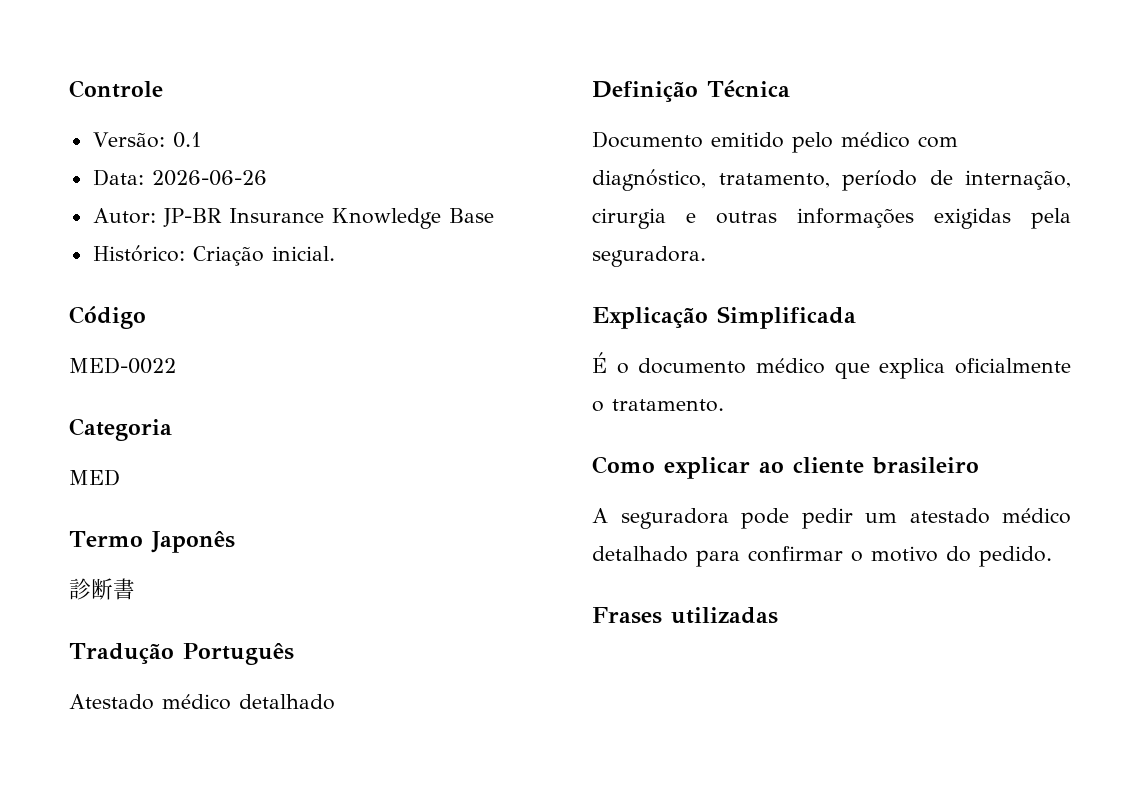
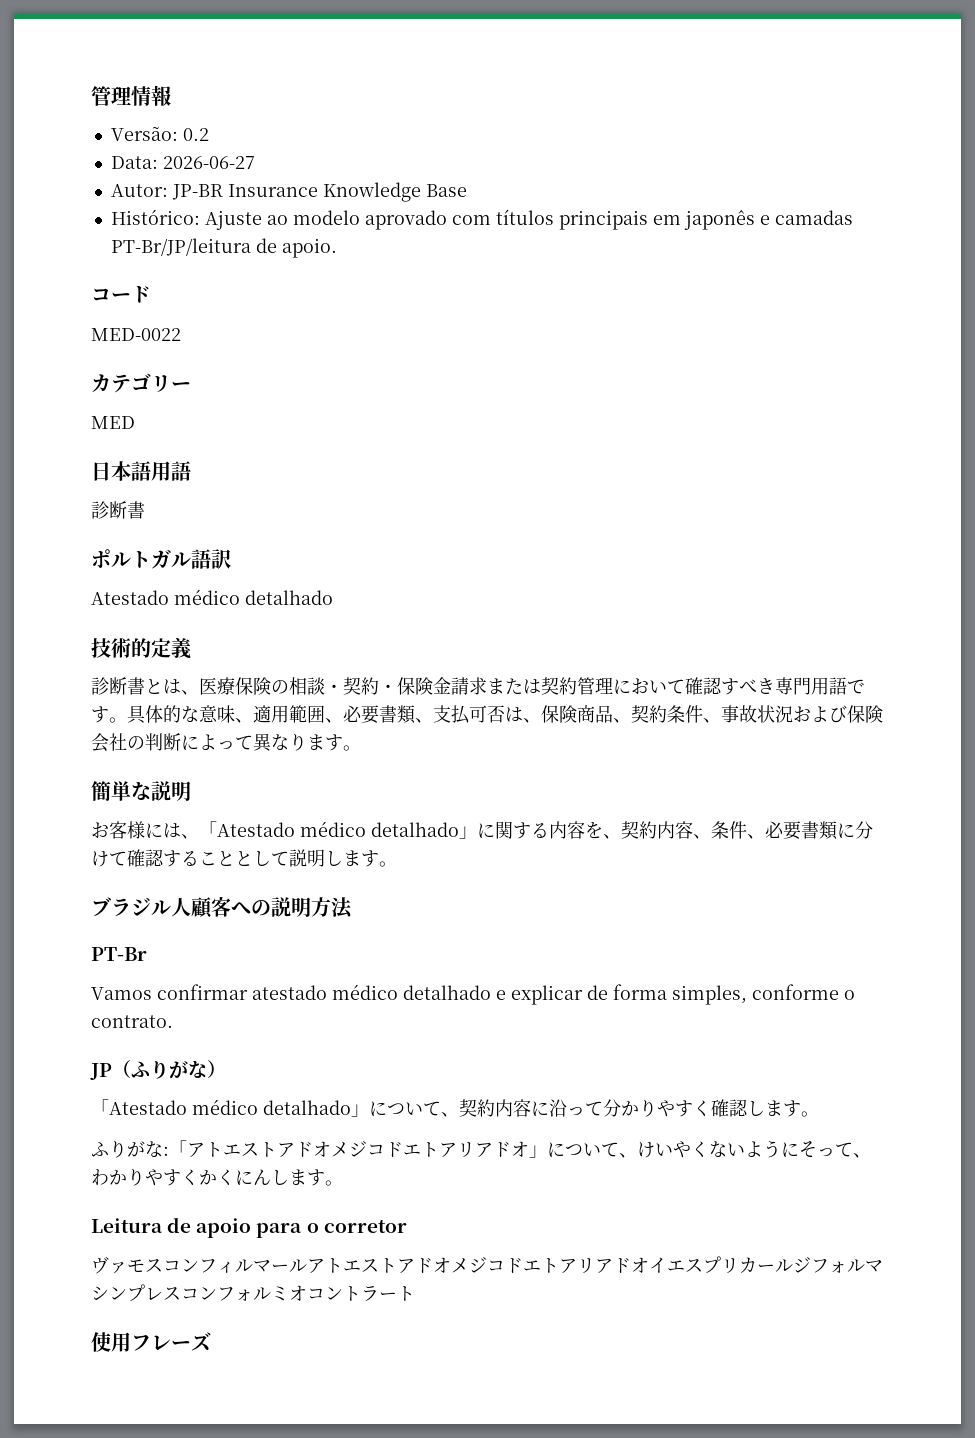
- Controle
+ 管理情報
- Versão: 0.1
+ Versão: 0.2
- Data: 2026-06-26
+ Data: 2026-06-27
- Histórico: Criação inicial.
- Código
+ Histórico: Ajuste ao modelo aprovado com títulos principais em japonês e camadas PT-Br/JP/leitura de apoio.
+ コード
- Categoria
+ カテゴリー
- Termo Japonês
+ 日本語用語
- Tradução Português
+ ポルトガル語訳
- Definição Técnica
- Documento emitido pelo médico com diagnóstico, tratamento, período de internação, cirurgia e outras informações exigidas pela seguradora.
- Explicação Simplificada
- É o documento médico que explica oficialmente o tratamento.
- Como explicar ao cliente brasileiro
- A seguradora pode pedir um atestado médico detalhado para confirmar o motivo do pedido.
- Frases utilizadas
+ 技術的定義
+ 診断書とは、医療保険の相談・契約・保険金請求または契約管理において確認すべき専門用語です。具体的な意味、適用範囲、必要書類、支払可否は、保険商品、契約条件、事故状況および保険会社の判断によって異なります。
+ 簡単な説明
+ お客様には、「Atestado médico detalhado」に関する内容を、契約内容、条件、必要書類に分けて確認することとして説明します。
+ ブラジル人顧客への説明方法
+ PT-Br
+ Vamos confirmar atestado médico detalhado e explicar de forma simples, conforme o contrato.
+ JP（ふりがな）
+ 「Atestado médico detalhado」について、契約内容に沿って分かりやすく確認します。
+ ふりがな:「アトエストアドオメジコドエトアリアドオ」について、けいやくないようにそって、わかりやすくかくにんします。
+ Leitura de apoio para o corretor
+ ヴァモスコンフィルマールアトエストアドオメジコドエトアリアドオイエスプリカールジフォルマシンプレスコンフォルミオコントラート
+ 使用フレーズ

